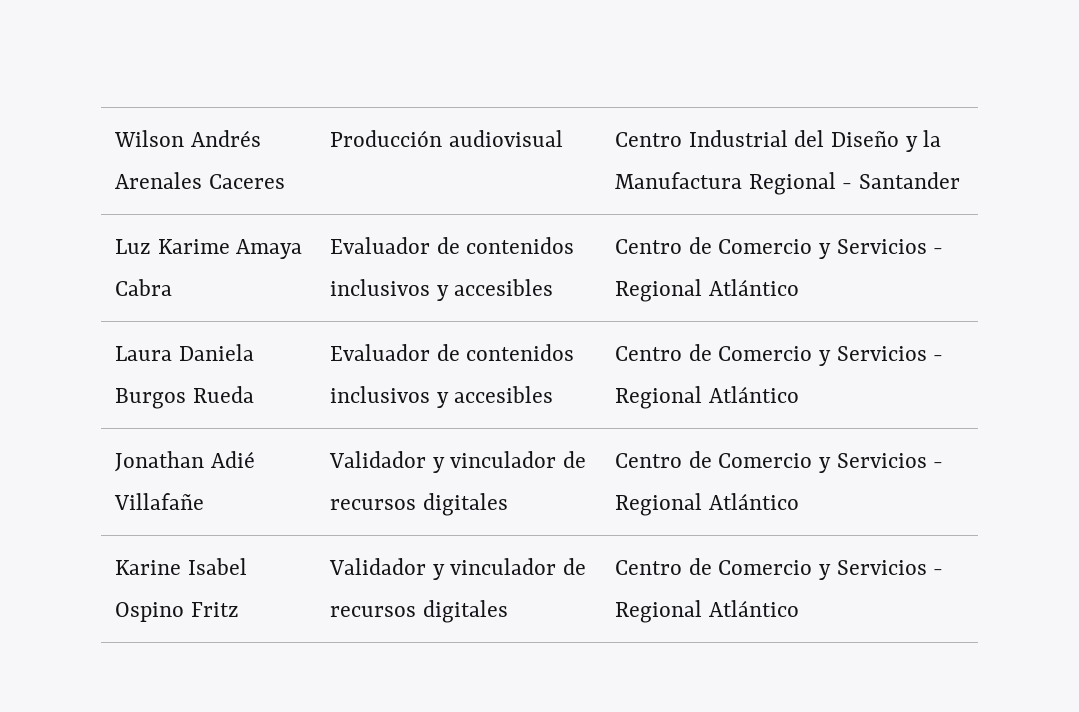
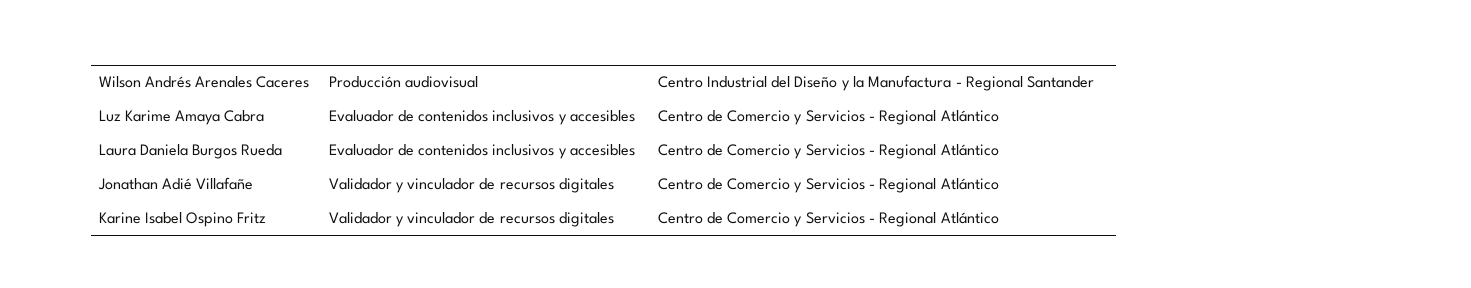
- Wilson Andrés Arenales Caceres | Producción audiovisual | Centro Industrial del Diseño y la Manufactura Regional - Santander
+ Wilson Andrés Arenales Caceres | Producción audiovisual | Centro Industrial del Diseño y la Manufactura - Regional Santander

